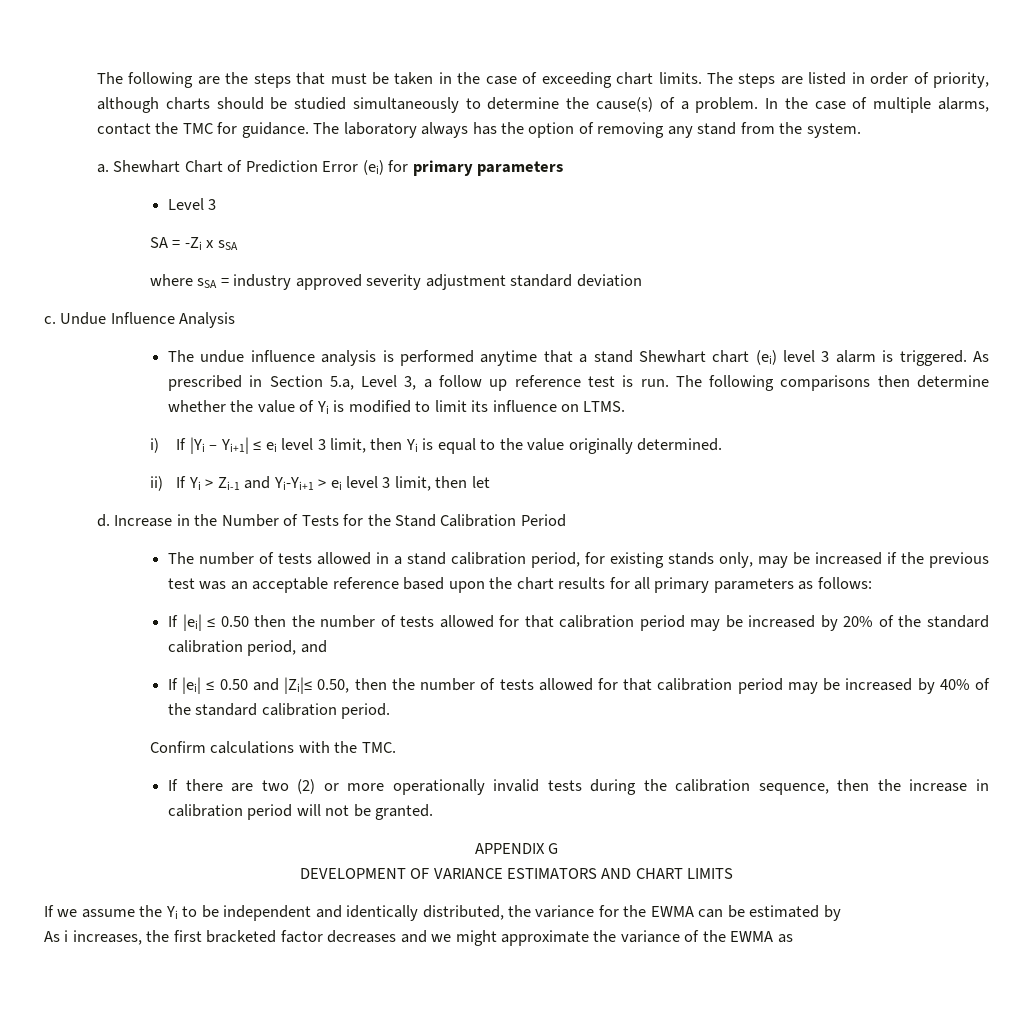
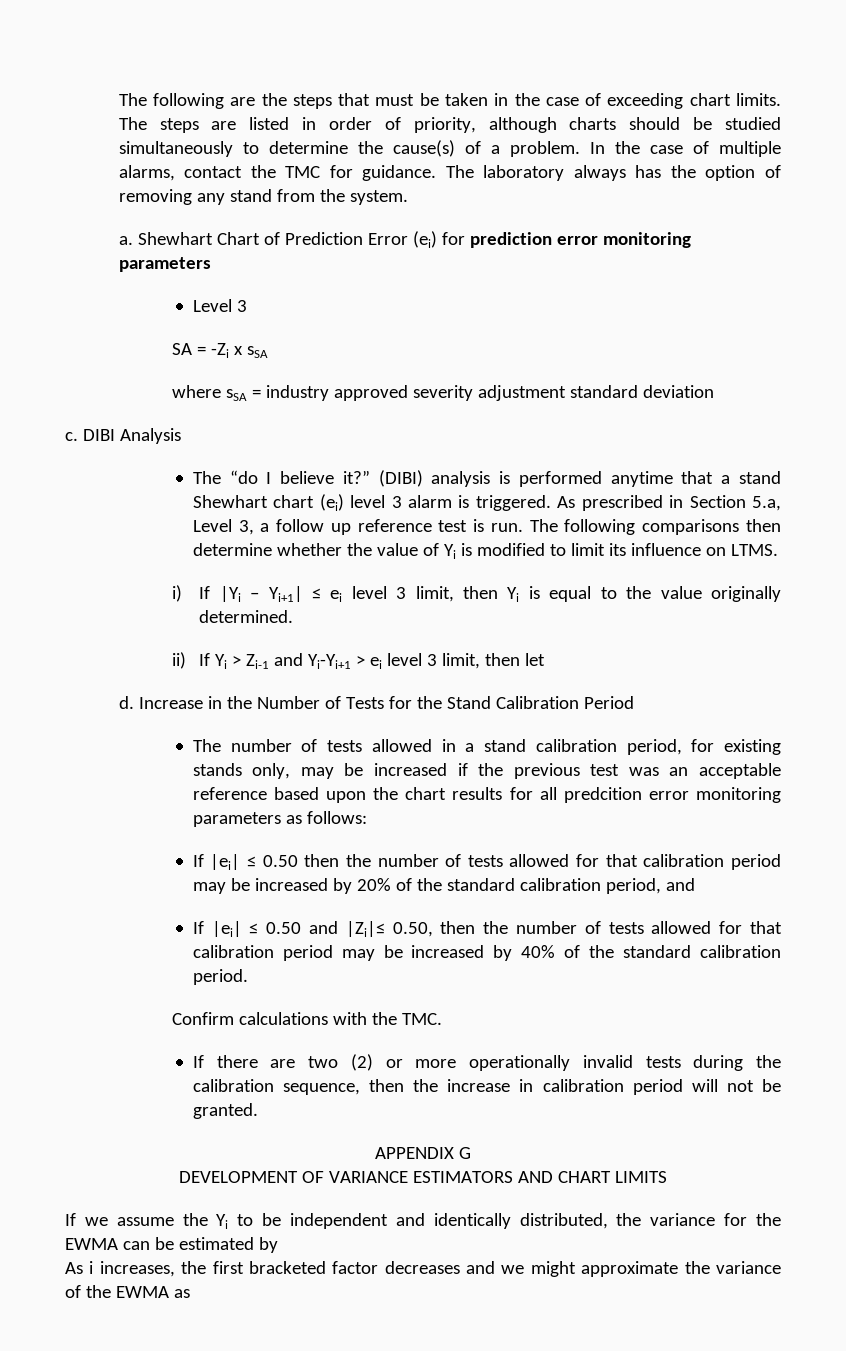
- Shewhart Chart of Prediction Error (ei) for primary parameters
+ Shewhart Chart of Prediction Error (ei) for prediction error monitoring parameters
- Undue Influence Analysis
+ DIBI Analysis
- The undue influence analysis is performed anytime that a stand Shewhart chart (ei) level 3 alarm is triggered.
+ The “do I believe it?” (DIBI) analysis is performed anytime that a stand Shewhart chart (ei) level 3 alarm is triggered.
- The number of tests allowed in a stand calibration period, for existing stands only, may be increased if the previous test was an acceptable reference based upon the chart results for all primary parameters as follows:
+ The number of tests allowed in a stand calibration period, for existing stands only, may be increased if the previous test was an acceptable reference based upon the chart results for all predcition error monitoring parameters as follows:

